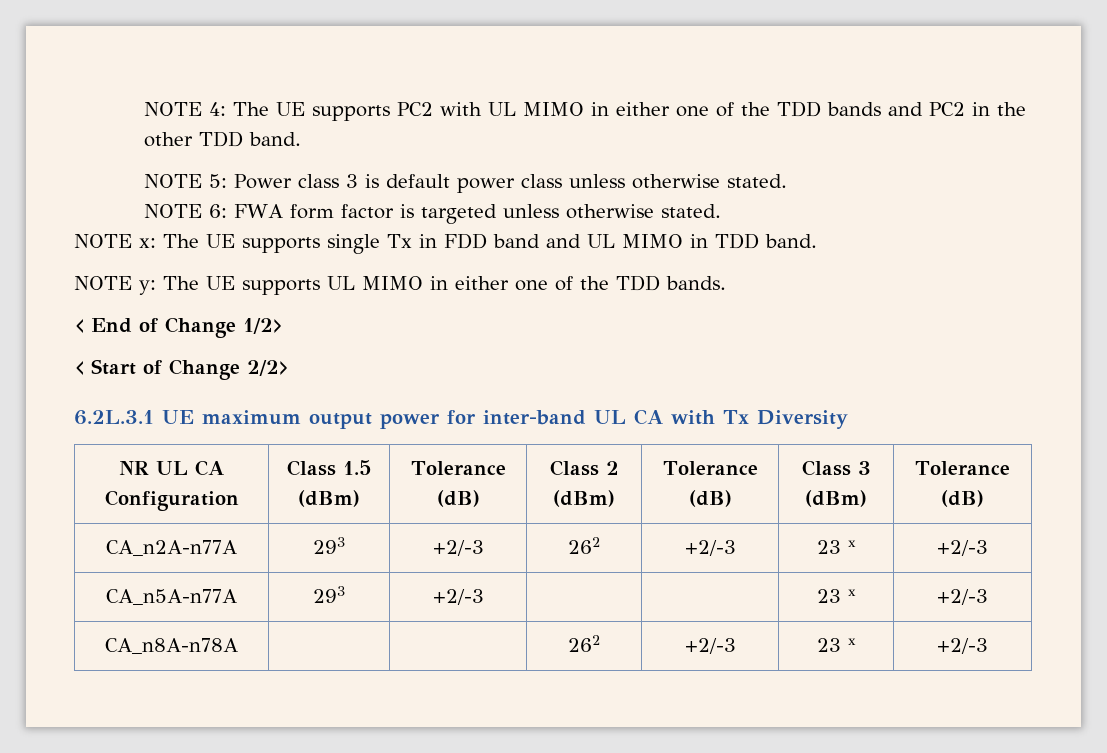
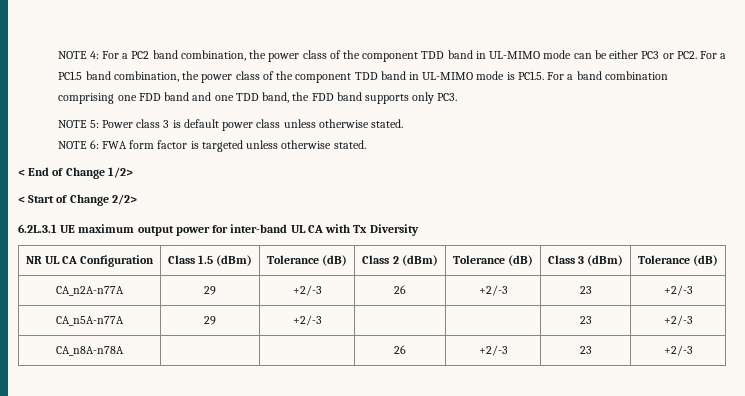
- NOTE 4: The UE supports PC2 with UL MIMO in either one of the TDD bands and PC2 in the other TDD band.
+ NOTE 4: For a PC2 band combination, the power class of the component TDD band in UL-MIMO mode can be either PC3 or PC2. For a PC1.5 band combination, the power class of the component TDD band in UL-MIMO mode is PC1.5. For a band combination comprising one FDD band and one TDD band, the FDD band supports only PC3.
- NOTE x: The UE supports single Tx in FDD band and UL MIMO in TDD band.
- NOTE y: The UE supports UL MIMO in either one of the TDD bands.
- CA_n2A-n77A | 293 | +2/-3 | 262 | +2/-3 | 23 x | +2/-3
+ CA_n2A-n77A | 29 | +2/-3 | 26 | +2/-3 | 23 | +2/-3
- CA_n5A-n77A | 293 | +2/-3 | | | 23 x | +2/-3
+ CA_n5A-n77A | 29 | +2/-3 | | | 23 | +2/-3
- CA_n8A-n78A | | | 262 | +2/-3 | 23 x | +2/-3
+ CA_n8A-n78A | | | 26 | +2/-3 | 23 | +2/-3

